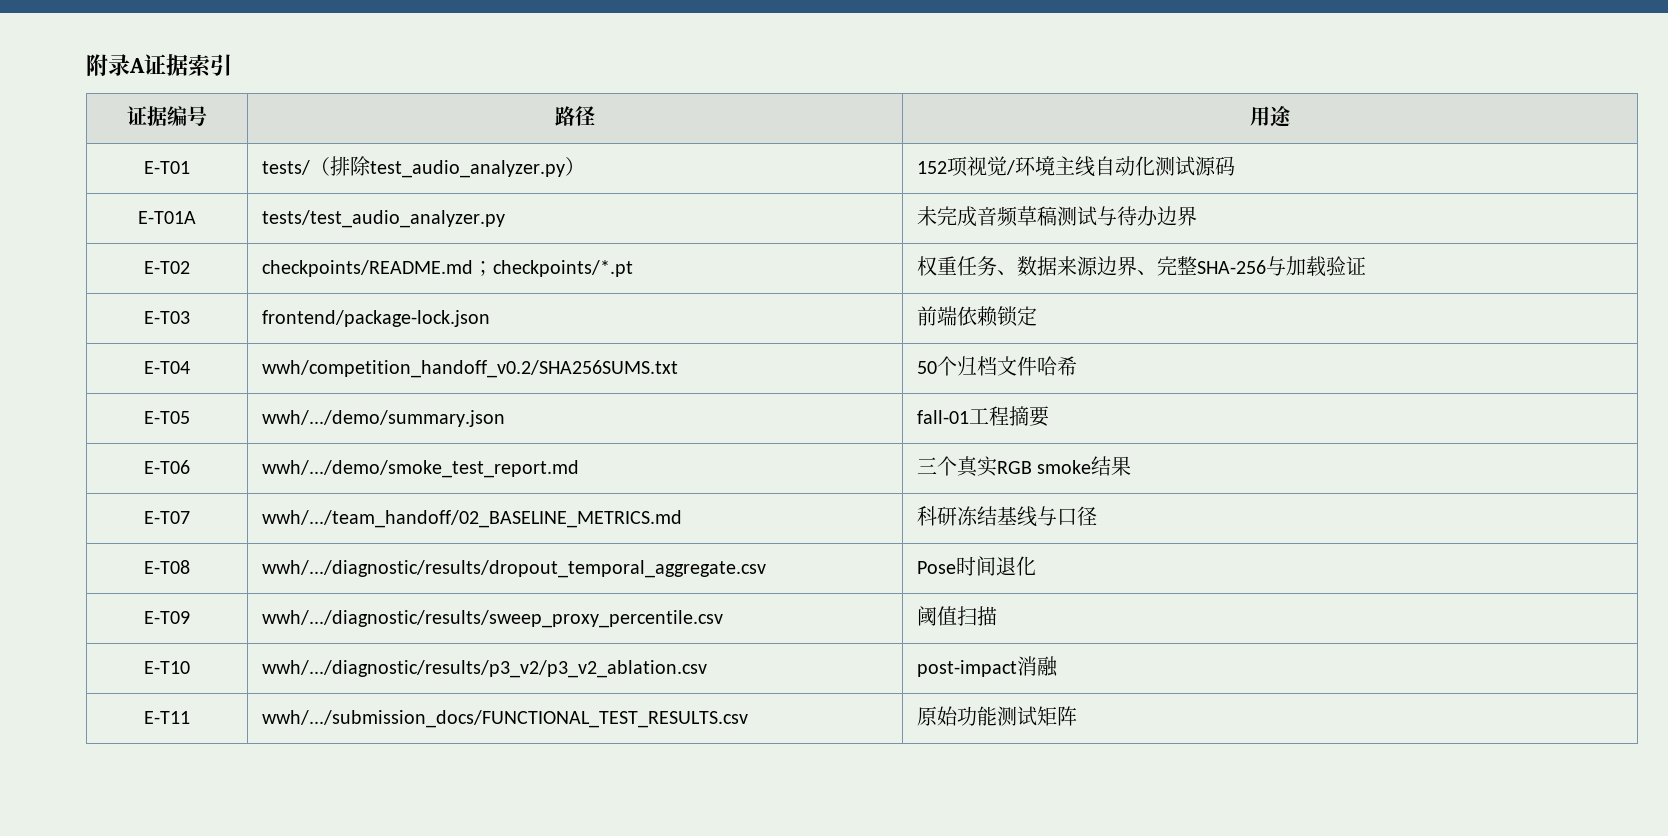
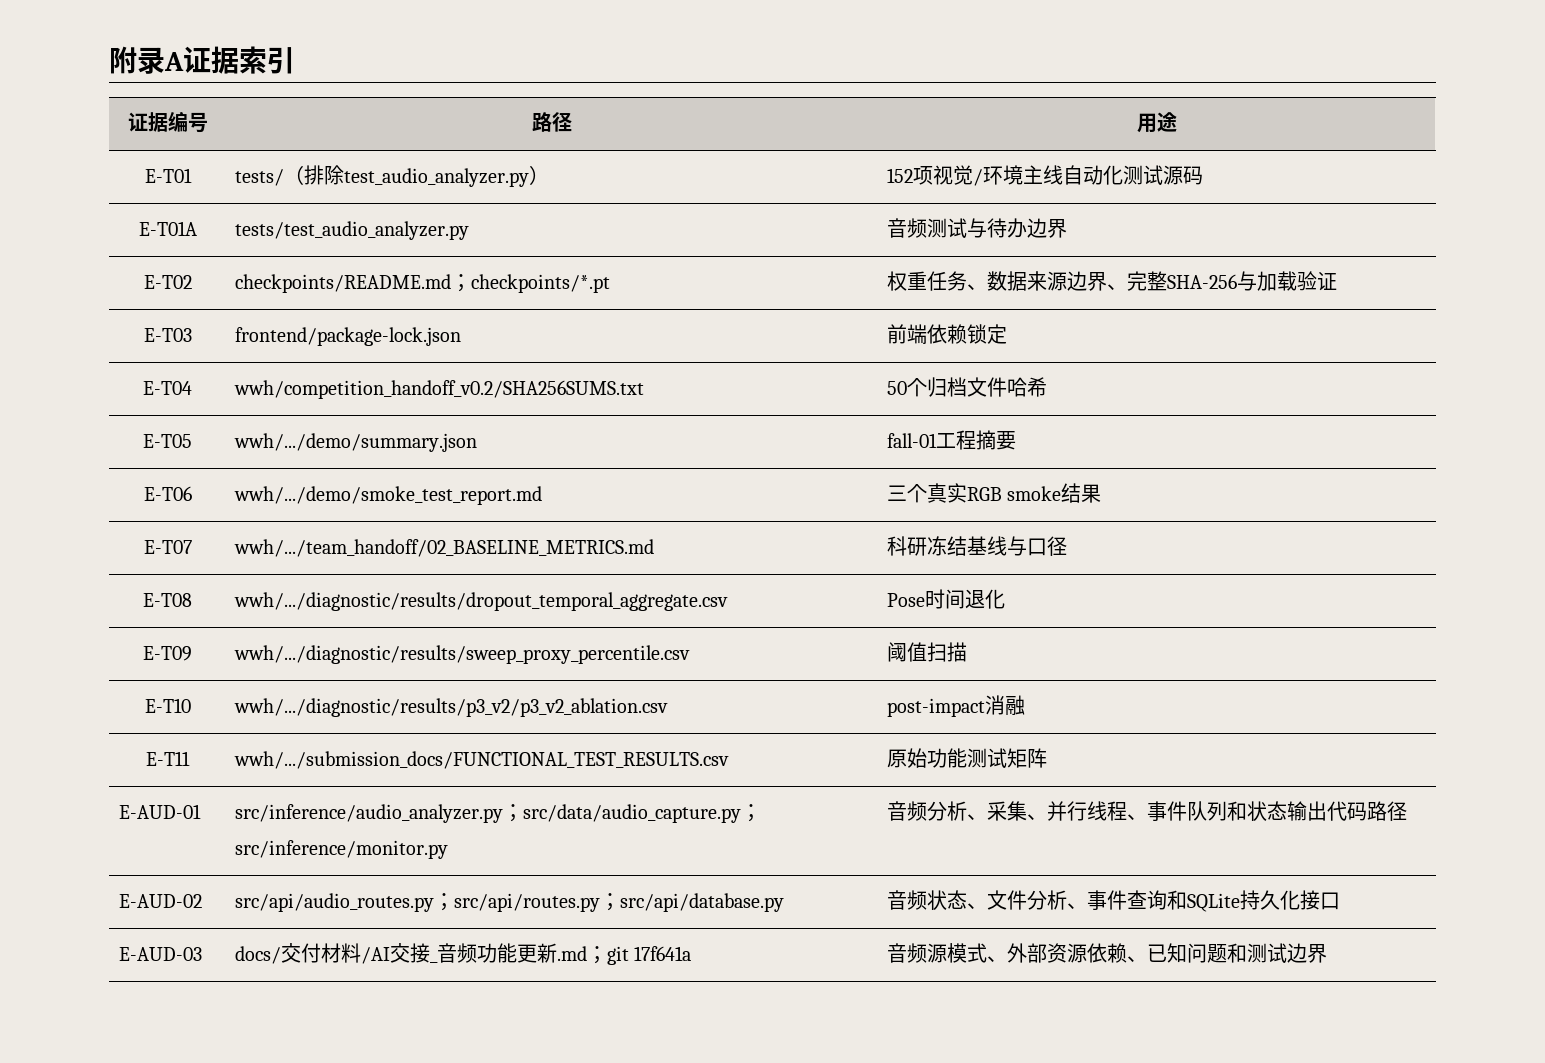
- E-T01A | tests/test_audio_analyzer.py | 未完成音频草稿测试与待办边界
+ E-T01A | tests/test_audio_analyzer.py | 音频测试与待办边界
+ E-AUD-01 | src/inference/audio_analyzer.py；src/data/audio_capture.py；src/inference/monitor.py | 音频分析、采集、并行线程、事件队列和状态输出代码路径
+ E-AUD-02 | src/api/audio_routes.py；src/api/routes.py；src/api/database.py | 音频状态、文件分析、事件查询和SQLite持久化接口
+ E-AUD-03 | docs/交付材料/AI交接_音频功能更新.md；git 17f641a | 音频源模式、外部资源依赖、已知问题和测试边界

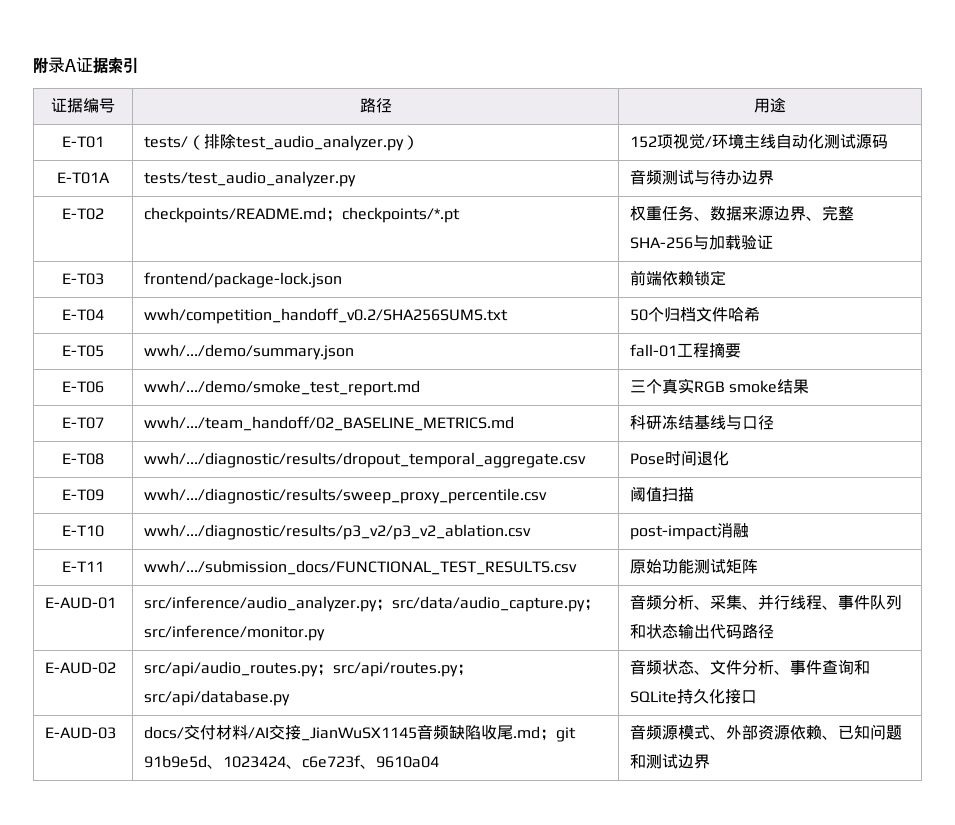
- E-AUD-03 | docs/交付材料/AI交接_音频功能更新.md；git 17f641a | 音频源模式、外部资源依赖、已知问题和测试边界
+ E-AUD-03 | docs/交付材料/AI交接_JianWuSX1145音频缺陷收尾.md；git 91b9e5d、1023424、c6e723f、9610a04 | 音频源模式、外部资源依赖、已知问题和测试边界

